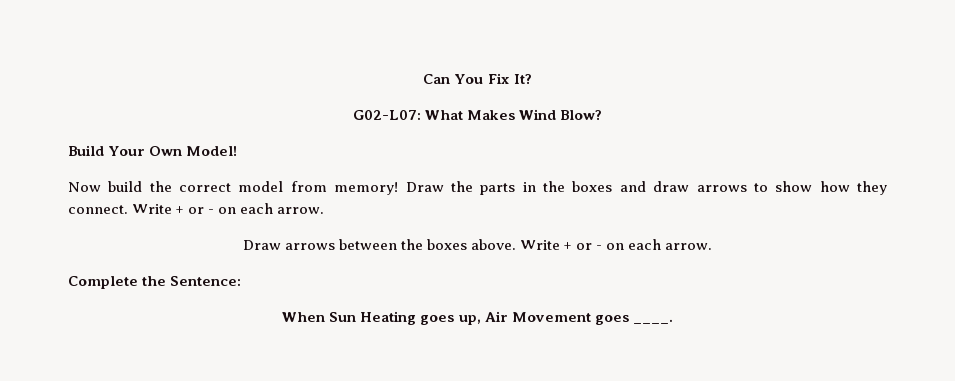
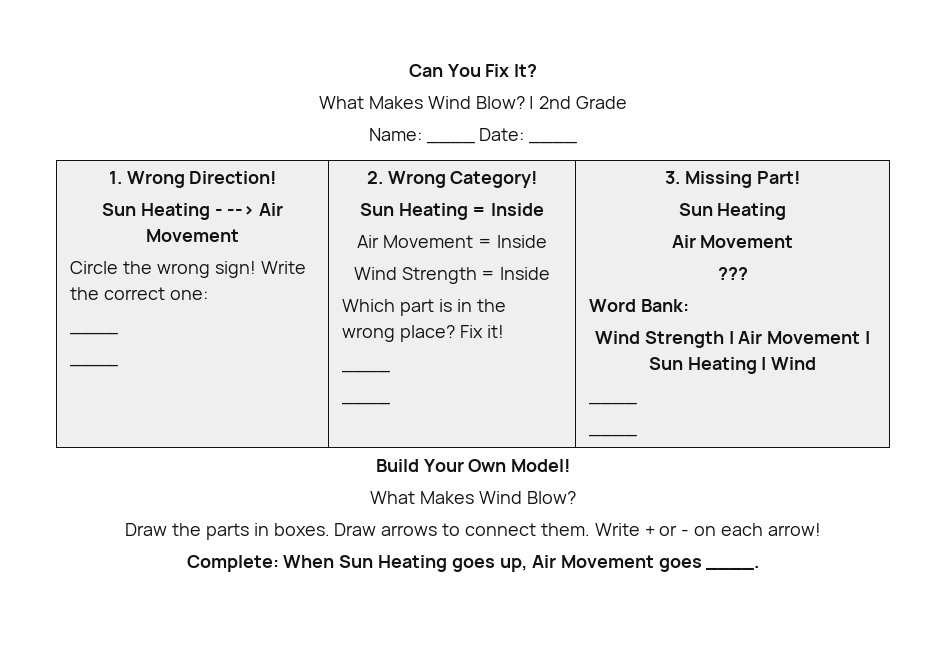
- G02-L07: What Makes Wind Blow?
+ What Makes Wind Blow? | 2nd Grade
+ Name: ____ Date: ____
+ 1. Wrong Direction!
+ Sun Heating - --> Air Movement
+ Circle the wrong sign! Write the correct one:
+ ____
+ ____ | 2. Wrong Category!
+ Sun Heating = Inside
+ Air Movement = Inside
+ Wind Strength = Inside
+ Which part is in the wrong place? Fix it!
+ ____
+ ____ | 3. Missing Part!
+ Sun Heating
+ Air Movement
+ ???
+ Word Bank:
+ Wind Strength | Air Movement | Sun Heating | Wind
+ ____
+ ____
  Build Your Own Model!
- Now build the correct model from memory! Draw the parts in the boxes and draw arrows to show how they connect. Write + or - on each arrow.
- Draw arrows between the boxes above. Write + or - on each arrow.
- Complete the Sentence:
- When Sun Heating goes up, Air Movement goes ____.
+ What Makes Wind Blow?
+ Draw the parts in boxes. Draw arrows to connect them. Write + or - on each arrow!
+ Complete: When Sun Heating goes up, Air Movement goes ____.

